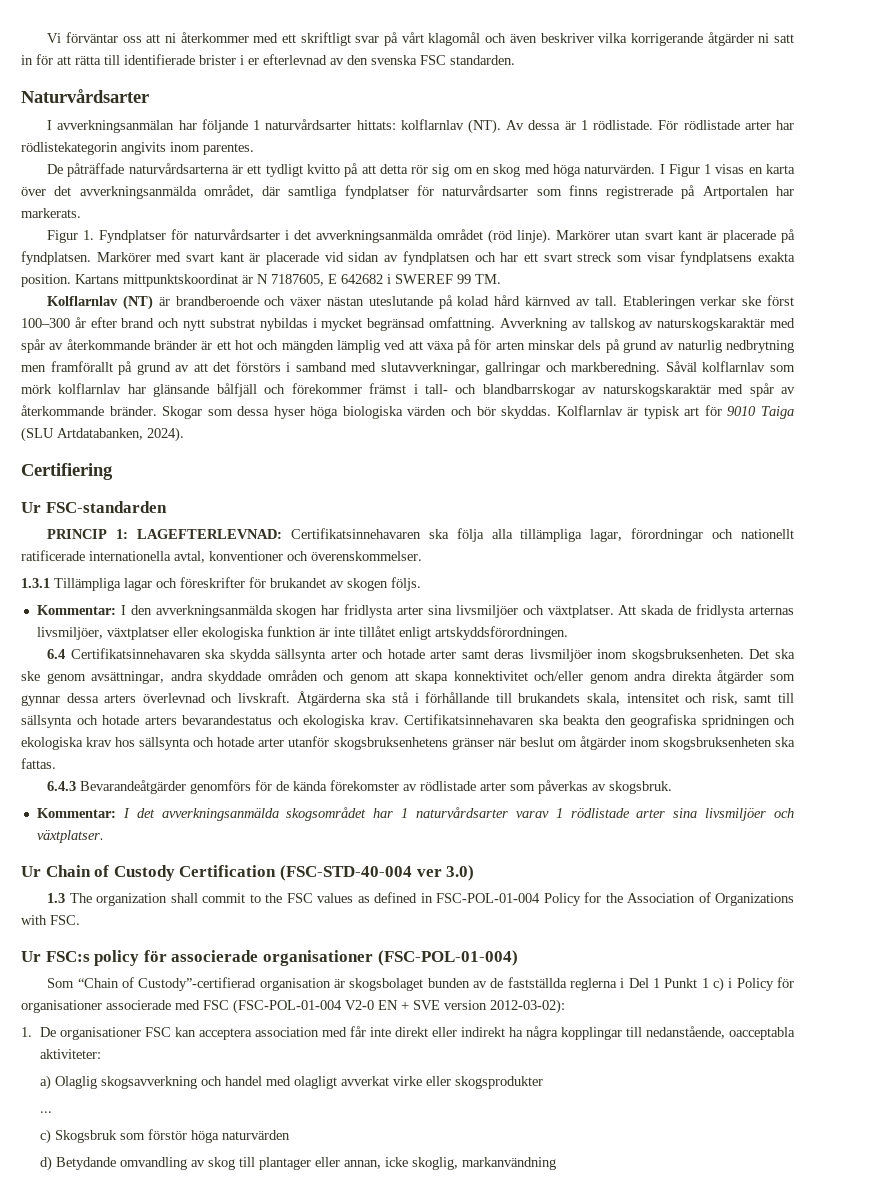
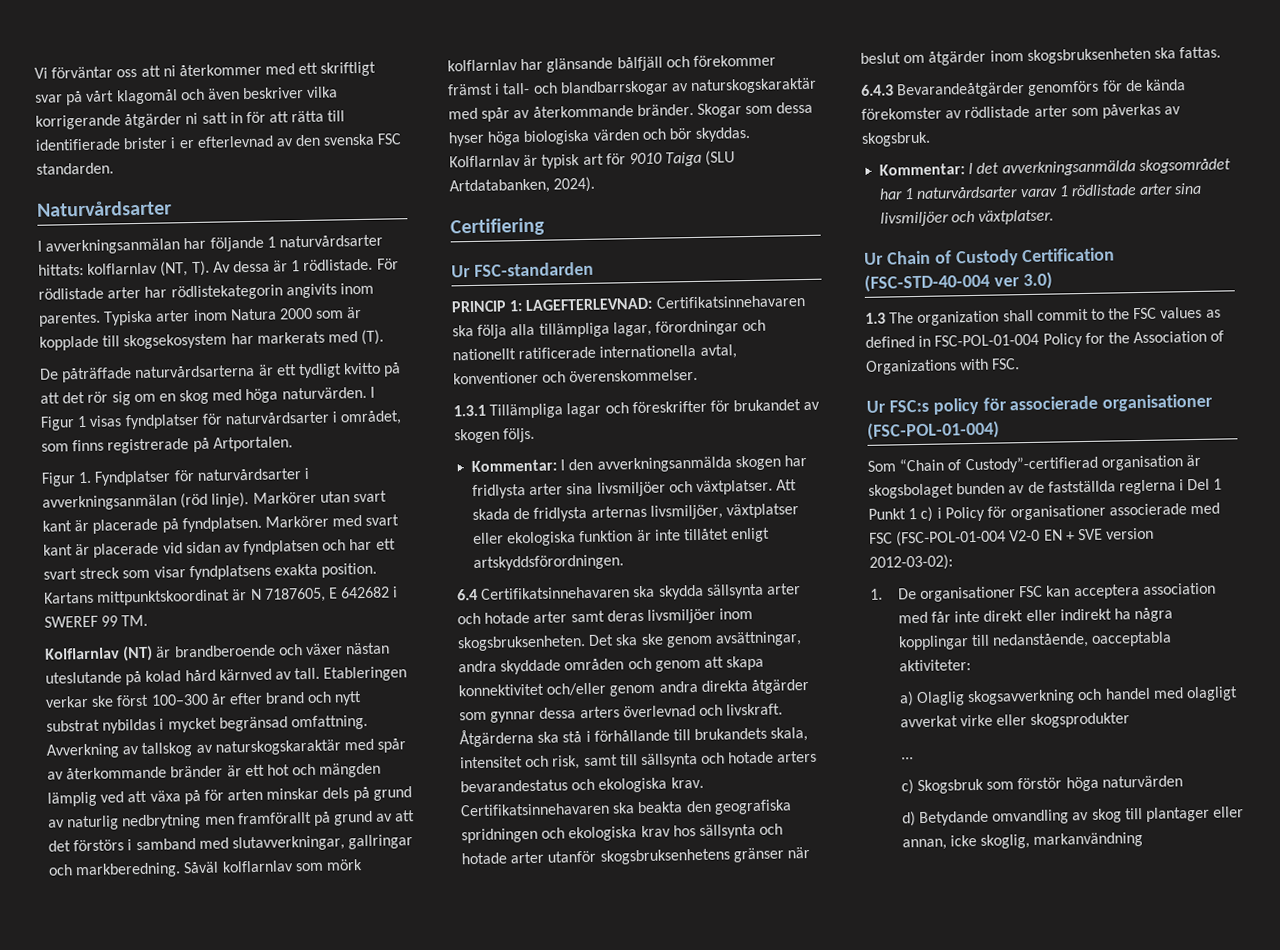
- I avverkningsanmälan har följande 1 naturvårdsarter hittats: kolflarnlav (NT). Av dessa är 1 rödlistade.
+ I avverkningsanmälan har följande 1 naturvårdsarter hittats: kolflarnlav (NT, T). Av dessa är 1 rödlistade.
+ Typiska arter inom Natura 2000 som är kopplade till skogsekosystem har markerats med (T).
- De påträffade naturvårdsarterna är ett tydligt kvitto på att detta rör sig om en skog med höga naturvärden.
+ De påträffade naturvårdsarterna är ett tydligt kvitto på att det rör sig om en skog med höga naturvärden.
- I Figur 1 visas en karta över det avverkningsanmälda området, där samtliga fyndplatser för naturvårdsarter som finns registrerade på Artportalen har markerats.
+ I Figur 1 visas fyndplatser för naturvårdsarter i området, som finns registrerade på Artportalen.
- Figur 1. Fyndplatser för naturvårdsarter i det avverkningsanmälda området (röd linje).
+ Figur 1. Fyndplatser för naturvårdsarter i avverkningsanmälan (röd linje).

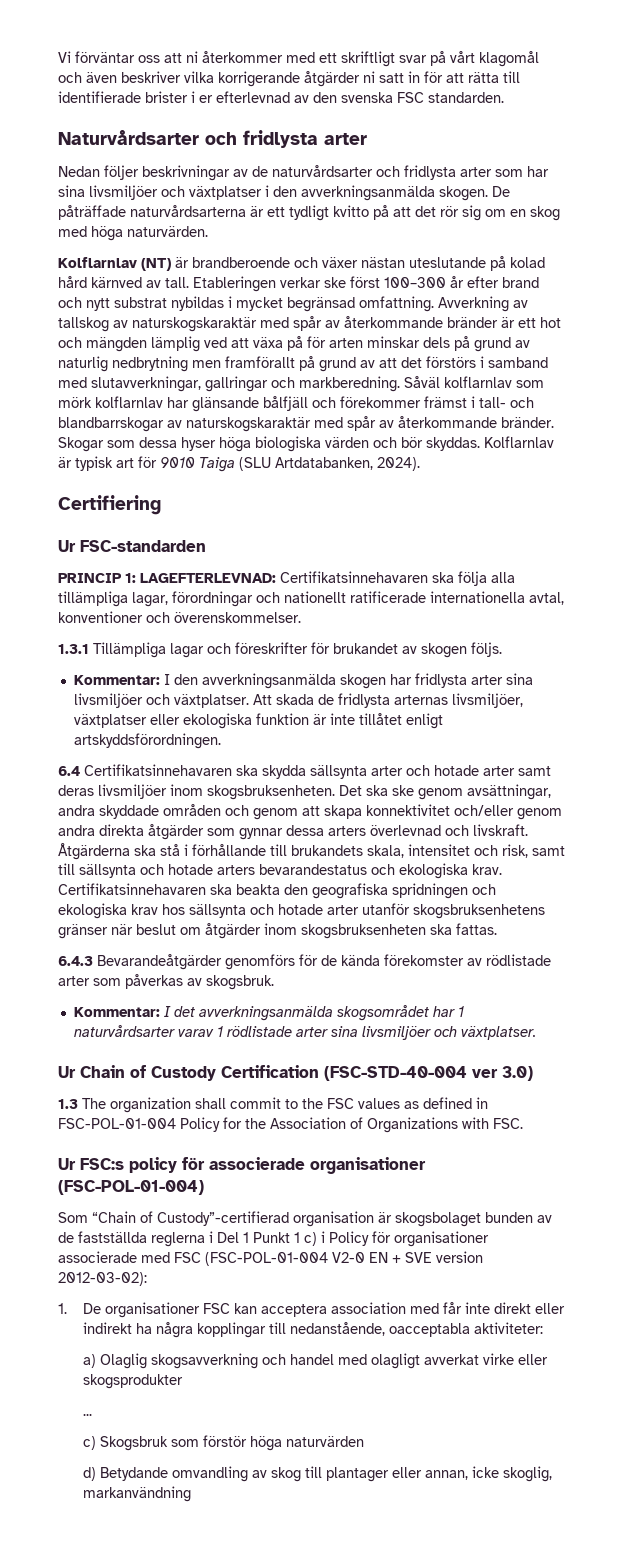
- Naturvårdsarter
- I avverkningsanmälan har följande 1 naturvårdsarter hittats: kolflarnlav (NT, T). Av dessa är 1 rödlistade. För rödlistade arter har rödlistekategorin angivits inom parentes. Typiska arter inom Natura 2000 som är kopplade till skogsekosystem har markerats med (T).
- De påträffade naturvårdsarterna är ett tydligt kvitto på att det rör sig om en skog med höga naturvärden. I Figur 1 visas fyndplatser för naturvårdsarter i området, som finns registrerade på Artportalen.
- Figur 1. Fyndplatser för naturvårdsarter i avverkningsanmälan (röd linje). Markörer utan svart kant är placerade på fyndplatsen. Markörer med svart kant är placerade vid sidan av fyndplatsen och har ett svart streck som visar fyndplatsens exakta position. Kartans mittpunktskoordinat är N 7187605, E 642682 i SWEREF 99 TM.
+ Naturvårdsarter och fridlysta arter
+ Nedan följer beskrivningar av de naturvårdsarter och fridlysta arter som har sina livsmiljöer och växtplatser i den avverkningsanmälda skogen. De påträffade naturvårdsarterna är ett tydligt kvitto på att det rör sig om en skog med höga naturvärden.

